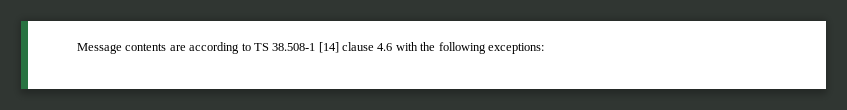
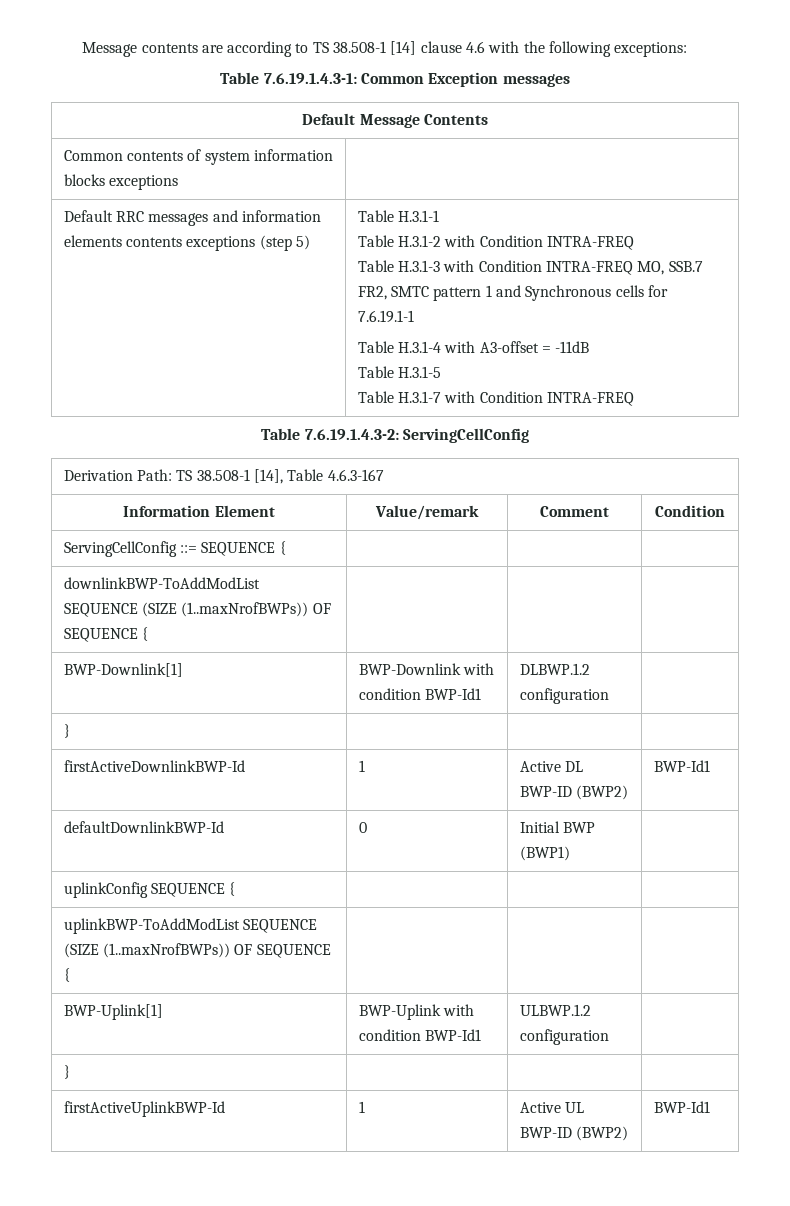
+ Table 7.6.19.1.4.3-1: Common Exception messages
+ Default Message Contents
+ Common contents of system information blocks exceptions |
+ Default RRC messages and information elements contents exceptions (step 5) | Table H.3.1-1
+ Table H.3.1-2 with Condition INTRA-FREQ
+ Table H.3.1-3 with Condition INTRA-FREQ MO, SSB.7 FR2, SMTC pattern 1 and Synchronous cells for 7.6.19.1-1
+ Table H.3.1-4 with A3-offset = -11dB
+ Table H.3.1-5
+ Table H.3.1-7 with Condition INTRA-FREQ
+ Table 7.6.19.1.4.3-2: ServingCellConfig
+ Derivation Path: TS 38.508-1 [14], Table 4.6.3-167
+ Information Element | Value/remark | Comment | Condition
+ ServingCellConfig ::= SEQUENCE { | | |
+ downlinkBWP-ToAddModList SEQUENCE (SIZE (1..maxNrofBWPs)) OF SEQUENCE { | | |
+ BWP-Downlink[1] | BWP-Downlink with condition BWP-Id1 | DLBWP.1.2 configuration |
+ } | | |
+ firstActiveDownlinkBWP-Id | 1 | Active DL BWP-ID (BWP2) | BWP-Id1
+ defaultDownlinkBWP-Id | 0 | Initial BWP (BWP1) |
+ uplinkConfig SEQUENCE { | | |
+ uplinkBWP-ToAddModList SEQUENCE (SIZE (1..maxNrofBWPs)) OF SEQUENCE { | | |
+ BWP-Uplink[1] | BWP-Uplink with condition BWP-Id1 | ULBWP.1.2 configuration |
+ } | | |
+ firstActiveUplinkBWP-Id | 1 | Active UL BWP-ID (BWP2) | BWP-Id1

